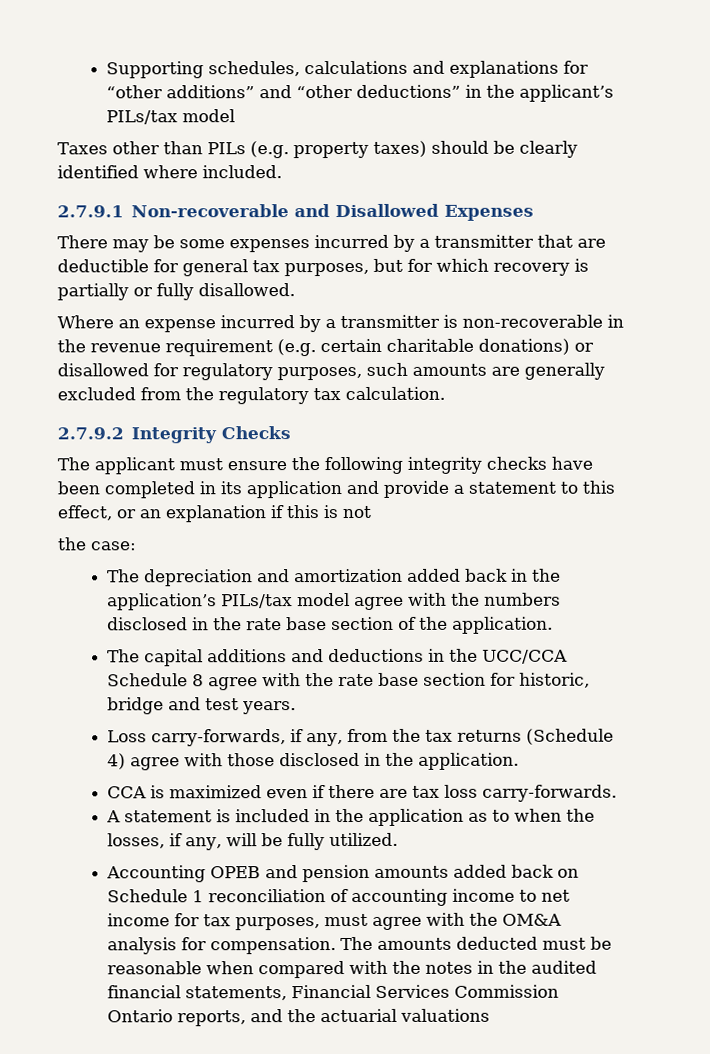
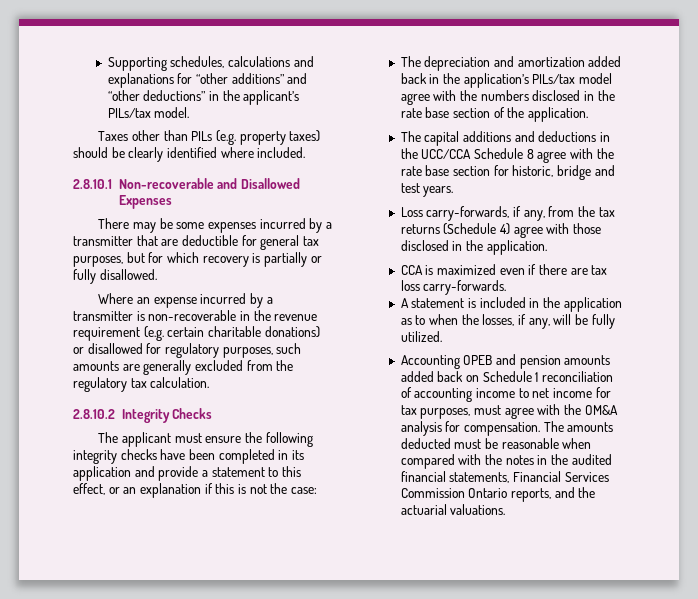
- Supporting schedules, calculations and explanations for “other additions” and “other deductions” in the applicant’s PILs/tax model
+ Supporting schedules, calculations and explanations for “other additions” and “other deductions” in the applicant’s PILs/tax model.
- 2.7.9.1 Non-recoverable and Disallowed Expenses
+ 2.8.10.1 Non-recoverable and Disallowed Expenses
- 2.7.9.2 Integrity Checks
+ 2.8.10.2 Integrity Checks
- The applicant must ensure the following integrity checks have been completed in its application and provide a statement to this effect, or an explanation if this is not
- the case:
+ The applicant must ensure the following integrity checks have been completed in its application and provide a statement to this effect, or an explanation if this is not the case:
- The amounts deducted must be reasonable when compared with the notes in the audited financial statements, Financial Services Commission Ontario reports, and the actuarial valuations
+ The amounts deducted must be reasonable when compared with the notes in the audited financial statements, Financial Services Commission Ontario reports, and the actuarial valuations.

